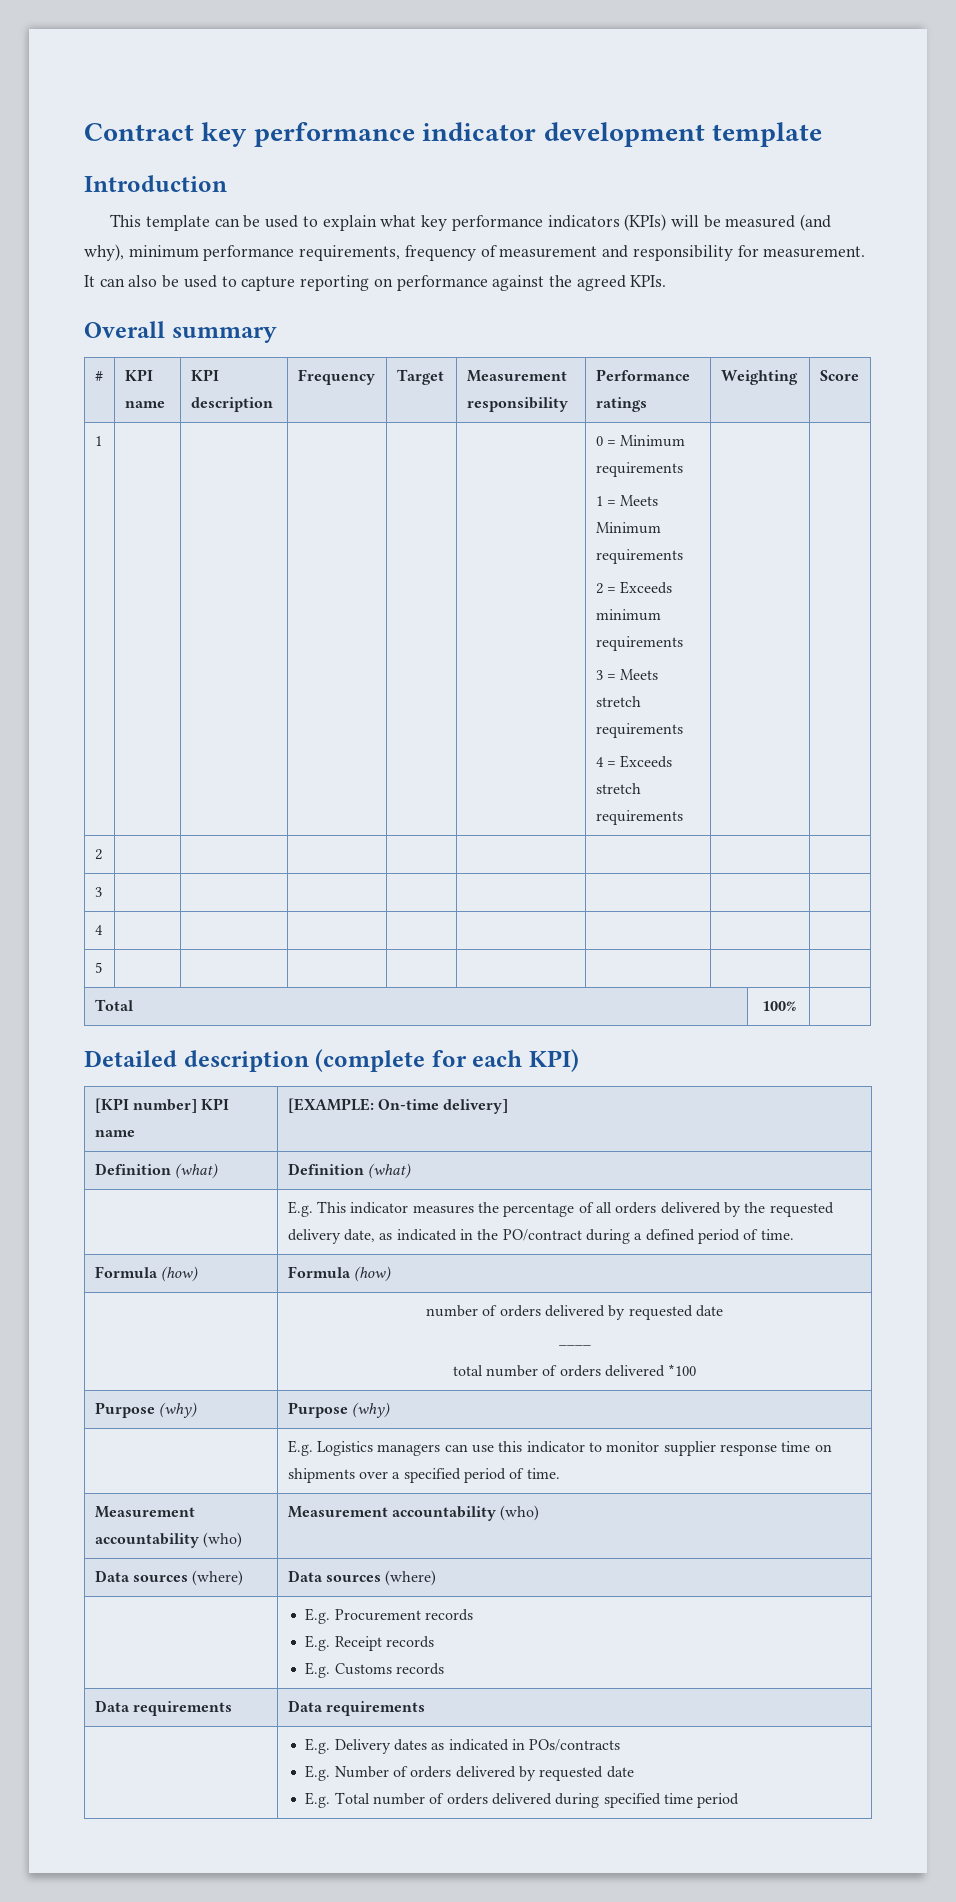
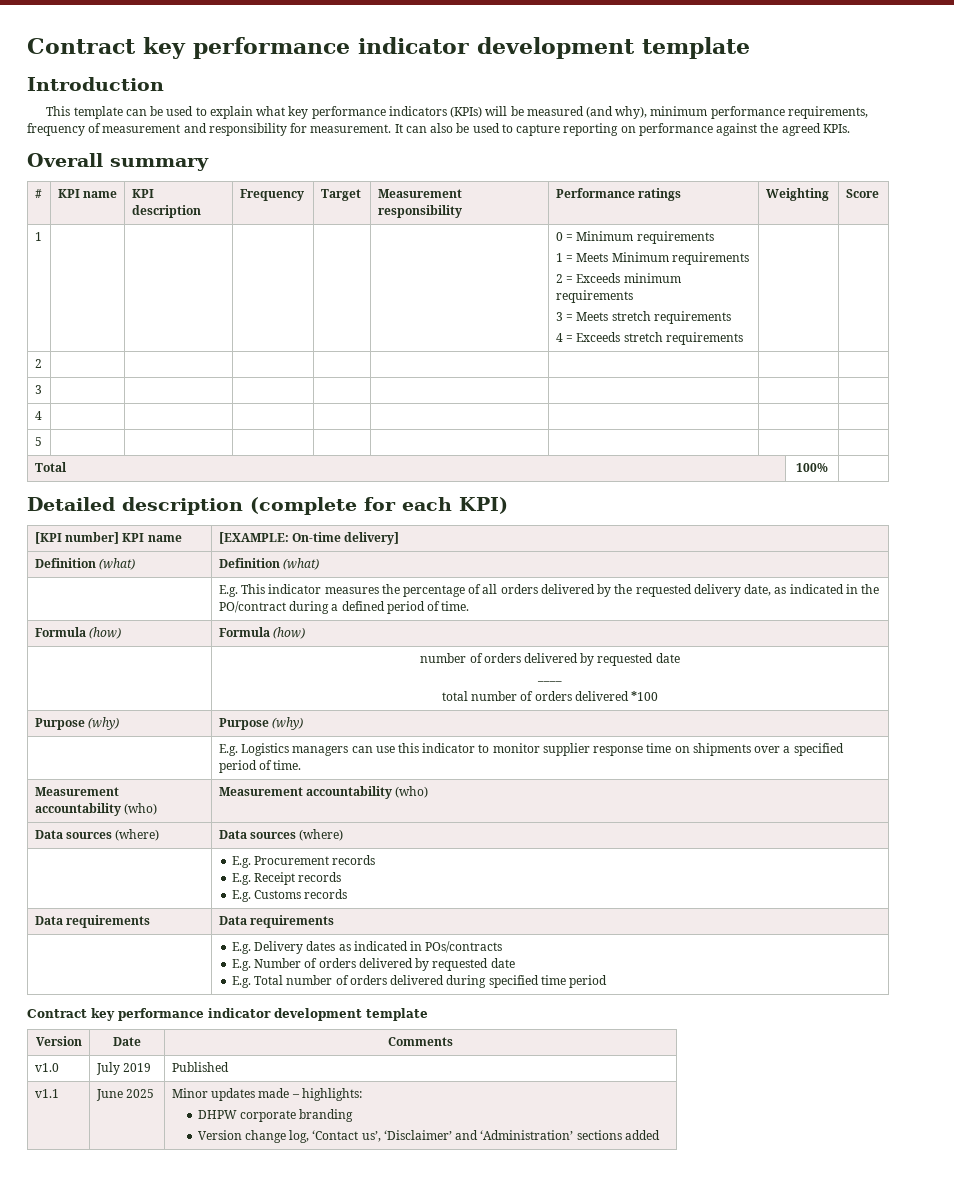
  | E.g. Delivery dates as indicated in POs/contracts
  E.g. Number of orders delivered by requested date
  E.g. Total number of orders delivered during specified time period
+ Contract key performance indicator development template
+ Version | Date | Comments
+ v1.0 | July 2019 | Published
+ v1.1 | June 2025 | Minor updates made – highlights:
+ DHPW corporate branding
+ Version change log, ‘Contact us’, ‘Disclaimer’ and ‘Administration’ sections added

